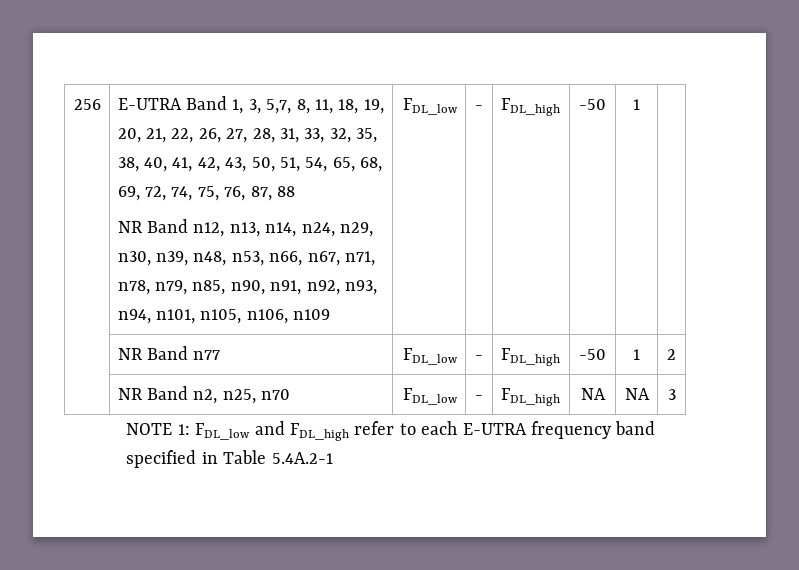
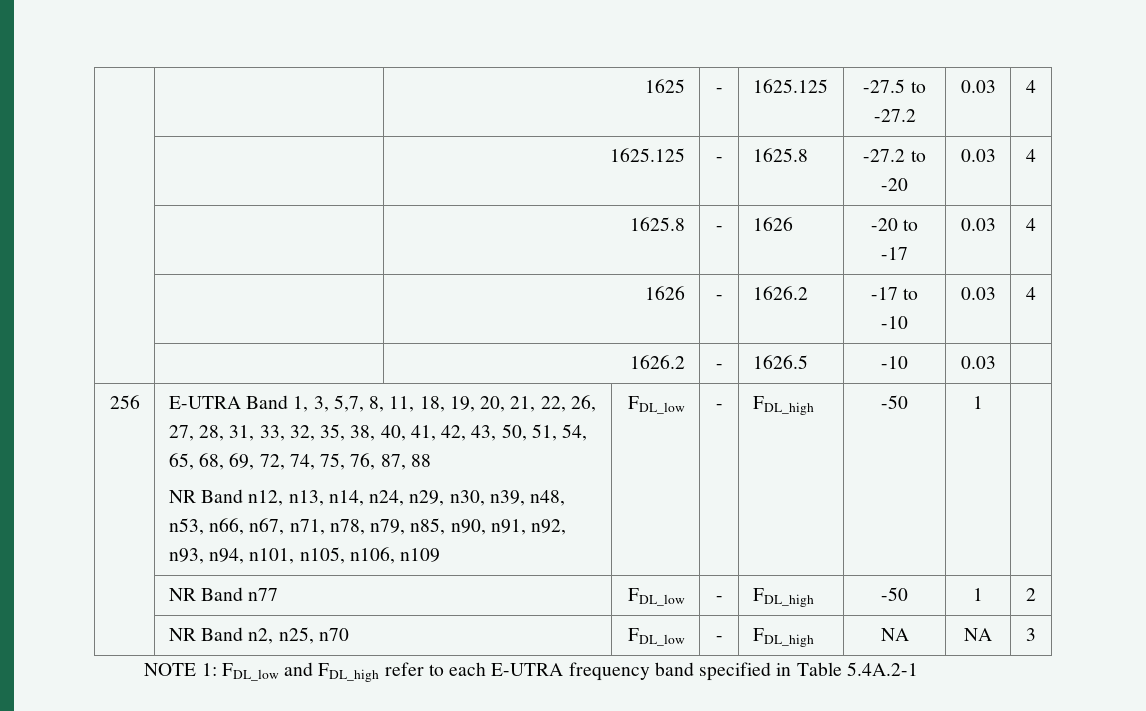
+ 1625 | - | 1625.125 | -27.5 to -27.2 | 0.03 | 4
+ | | 1625.125 | - | 1625.8 | -27.2 to -20 | 0.03 | 4
+ | | 1625.8 | - | 1626 | -20 to -17 | 0.03 | 4
+ | | 1626 | - | 1626.2 | -17 to -10 | 0.03 | 4
+ | | 1626.2 | - | 1626.5 | -10 | 0.03 |

